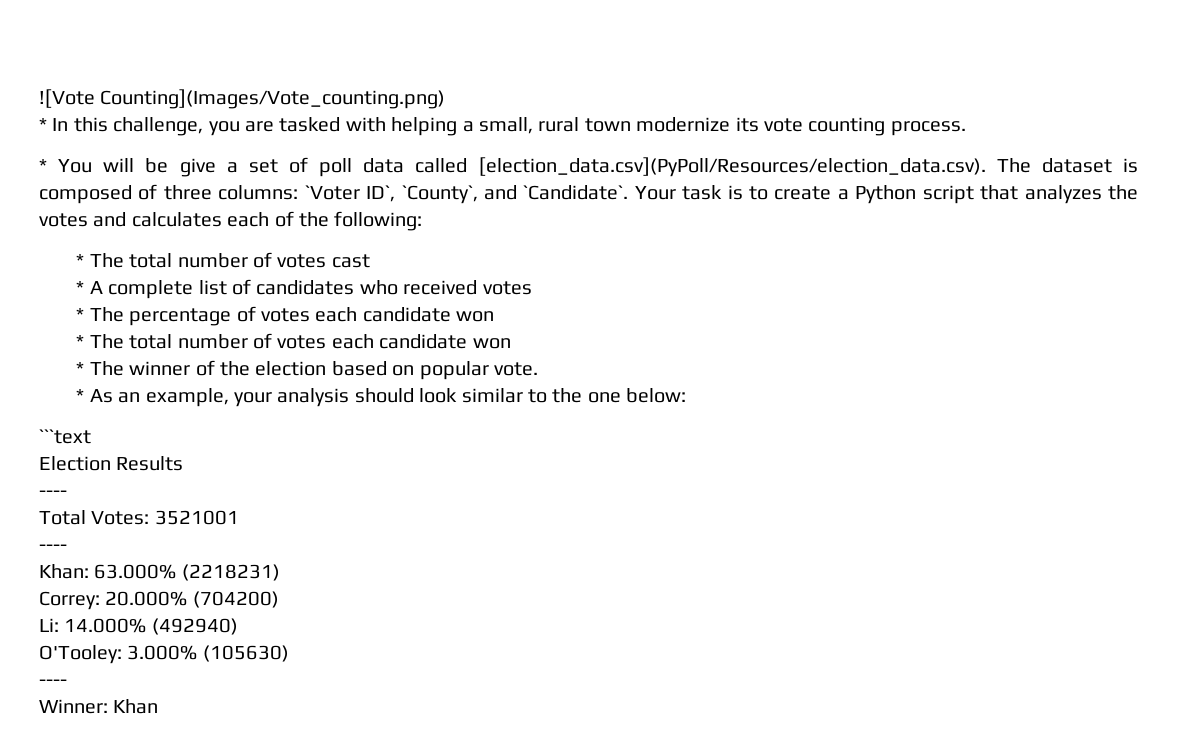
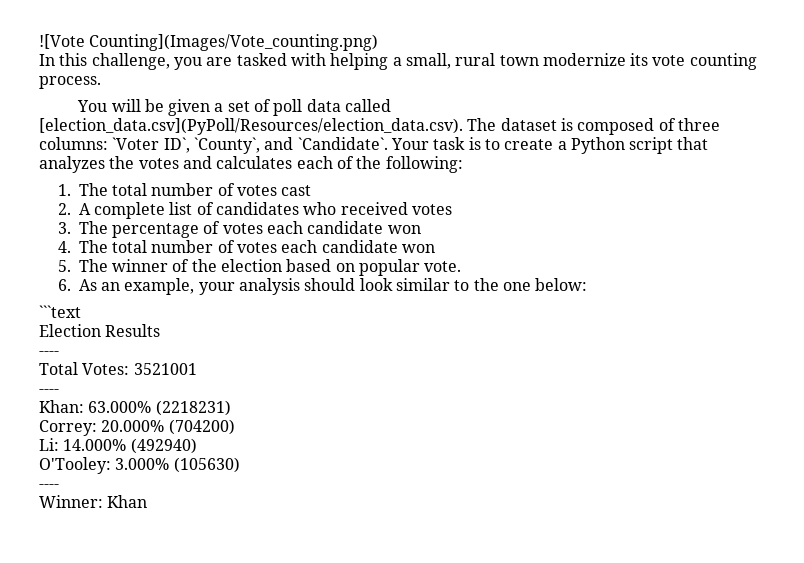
- * In this challenge, you are tasked with helping a small, rural town modernize its vote counting process.
+ In this challenge, you are tasked with helping a small, rural town modernize its vote counting process.
- * You will be give a set of poll data called [election_data.csv](PyPoll/Resources/election_data.csv). The dataset is composed of three columns: `Voter ID`, `County`, and `Candidate`.
+ You will be given a set of poll data called [election_data.csv](PyPoll/Resources/election_data.csv). The dataset is composed of three columns: `Voter ID`, `County`, and `Candidate`.
- * The total number of votes cast
+ 1. The total number of votes cast
- * A complete list of candidates who received votes
+ 2. A complete list of candidates who received votes
- * The percentage of votes each candidate won
+ 3. The percentage of votes each candidate won
- * The total number of votes each candidate won
+ 4. The total number of votes each candidate won
- * The winner of the election based on popular vote.
+ 5. The winner of the election based on popular vote.
- * As an example, your analysis should look similar to the one below:
+ 6. As an example, your analysis should look similar to the one below:

